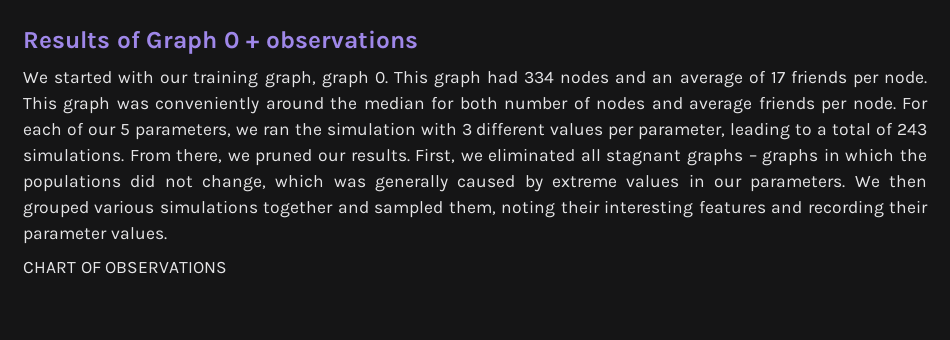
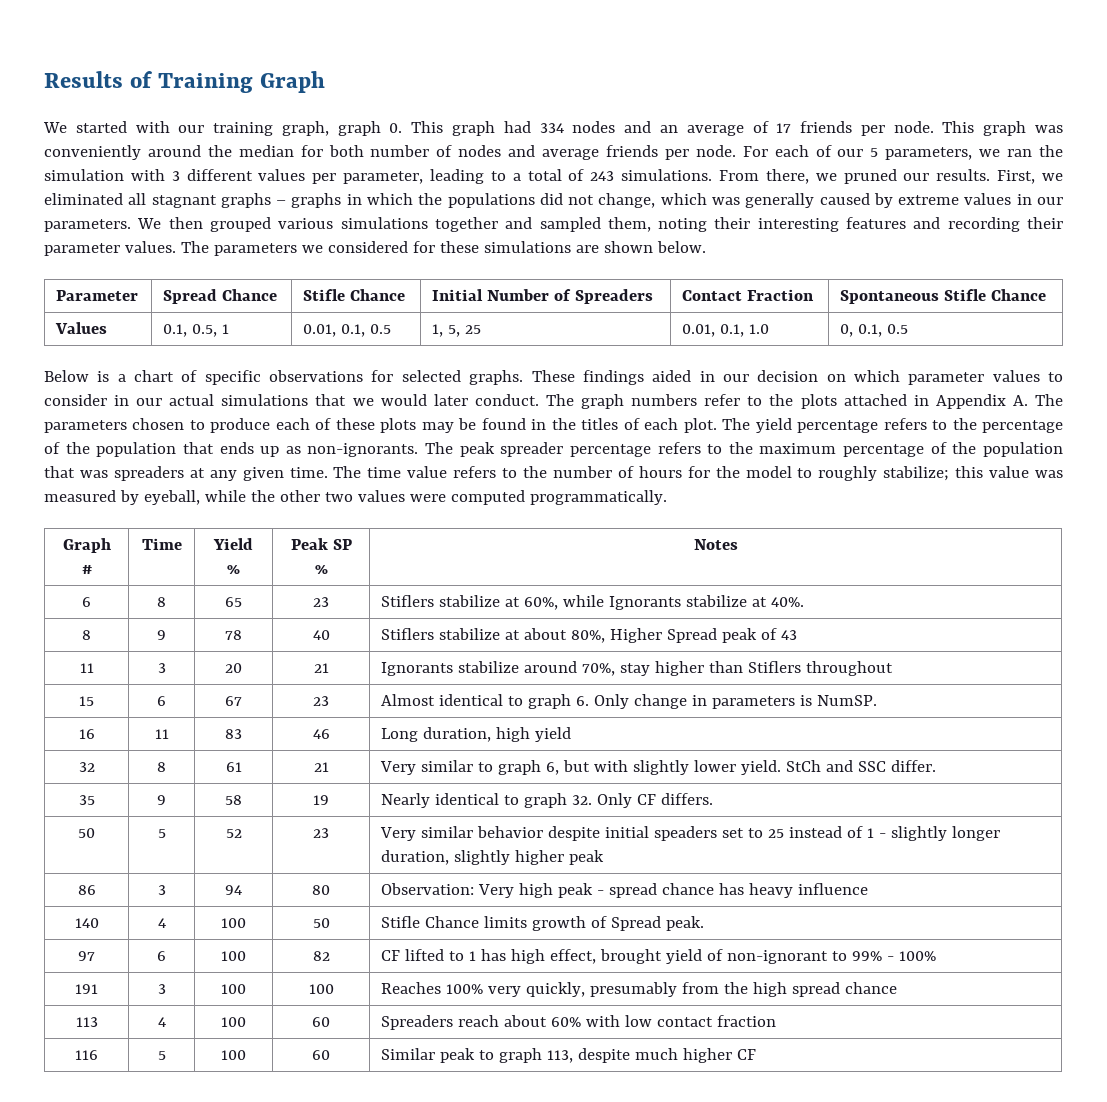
- Results of Graph 0 + observations
+ Results of Training Graph
- We then grouped various simulations together and sampled them, noting their interesting features and recording their parameter values.
- CHART OF OBSERVATIONS
+ We then grouped various simulations together and sampled them, noting their interesting features and recording their parameter values. The parameters we considered for these simulations are shown below.
+ Parameter | Spread Chance | Stifle Chance | Initial Number of Spreaders | Contact Fraction | Spontaneous Stifle Chance
+ Values | 0.1, 0.5, 1 | 0.01, 0.1, 0.5 | 1, 5, 25 | 0.01, 0.1, 1.0 | 0, 0.1, 0.5
+ Below is a chart of specific observations for selected graphs. These findings aided in our decision on which parameter values to consider in our actual simulations that we would later conduct. The graph numbers refer to the plots attached in Appendix A. The parameters chosen to produce each of these plots may be found in the titles of each plot. The yield percentage refers to the percentage of the population that ends up as non-ignorants. The peak spreader percentage refers to the maximum percentage of the population that was spreaders at any given time. The time value refers to the number of hours for the model to roughly stabilize; this value was measured by eyeball, while the other two values were computed programmatically.
+ Graph # | Time | Yield % | Peak SP % | Notes
+ 6 | 8 | 65 | 23 | Stiflers stabilize at 60%, while Ignorants stabilize at 40%.
+ 8 | 9 | 78 | 40 | Stiflers stabilize at about 80%, Higher Spread peak of 43
+ 11 | 3 | 20 | 21 | Ignorants stabilize around 70%, stay higher than Stiflers throughout
+ 15 | 6 | 67 | 23 | Almost identical to graph 6. Only change in parameters is NumSP.
+ 16 | 11 | 83 | 46 | Long duration, high yield
+ 32 | 8 | 61 | 21 | Very similar to graph 6, but with slightly lower yield. StCh and SSC differ.
+ 35 | 9 | 58 | 19 | Nearly identical to graph 32. Only CF differs.
+ 50 | 5 | 52 | 23 | Very similar behavior despite initial speaders set to 25 instead of 1 - slightly longer duration, slightly higher peak
+ 86 | 3 | 94 | 80 | Observation: Very high peak - spread chance has heavy influence
+ 140 | 4 | 100 | 50 | Stifle Chance limits growth of Spread peak.
+ 97 | 6 | 100 | 82 | CF lifted to 1 has high effect, brought yield of non-ignorant to 99% - 100%
+ 191 | 3 | 100 | 100 | Reaches 100% very quickly, presumably from the high spread chance
+ 113 | 4 | 100 | 60 | Spreaders reach about 60% with low contact fraction
+ 116 | 5 | 100 | 60 | Similar peak to graph 113, despite much higher CF

